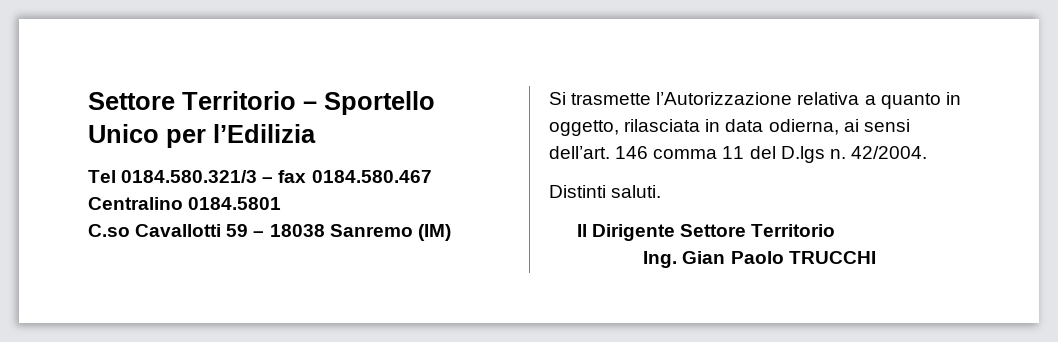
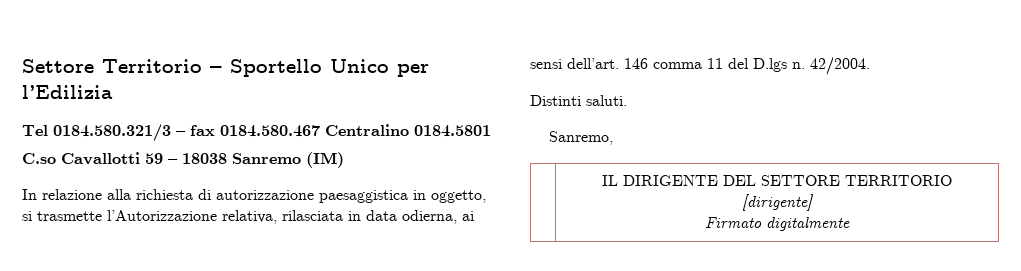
- Si trasmette l’Autorizzazione relativa a quanto in oggetto, rilasciata in data odierna, ai sensi dell’art.
+ In relazione alla richiesta di autorizzazione paesaggistica in oggetto, si trasmette l’Autorizzazione relativa, rilasciata in data odierna, ai sensi dell’art.
- Il Dirigente Settore Territorio
- Ing. Gian Paolo TRUCCHI
+ Sanremo,
+ | IL DIRIGENTE DEL SETTORE TERRITORIO
+ [dirigente]
+ Firmato digitalmente

